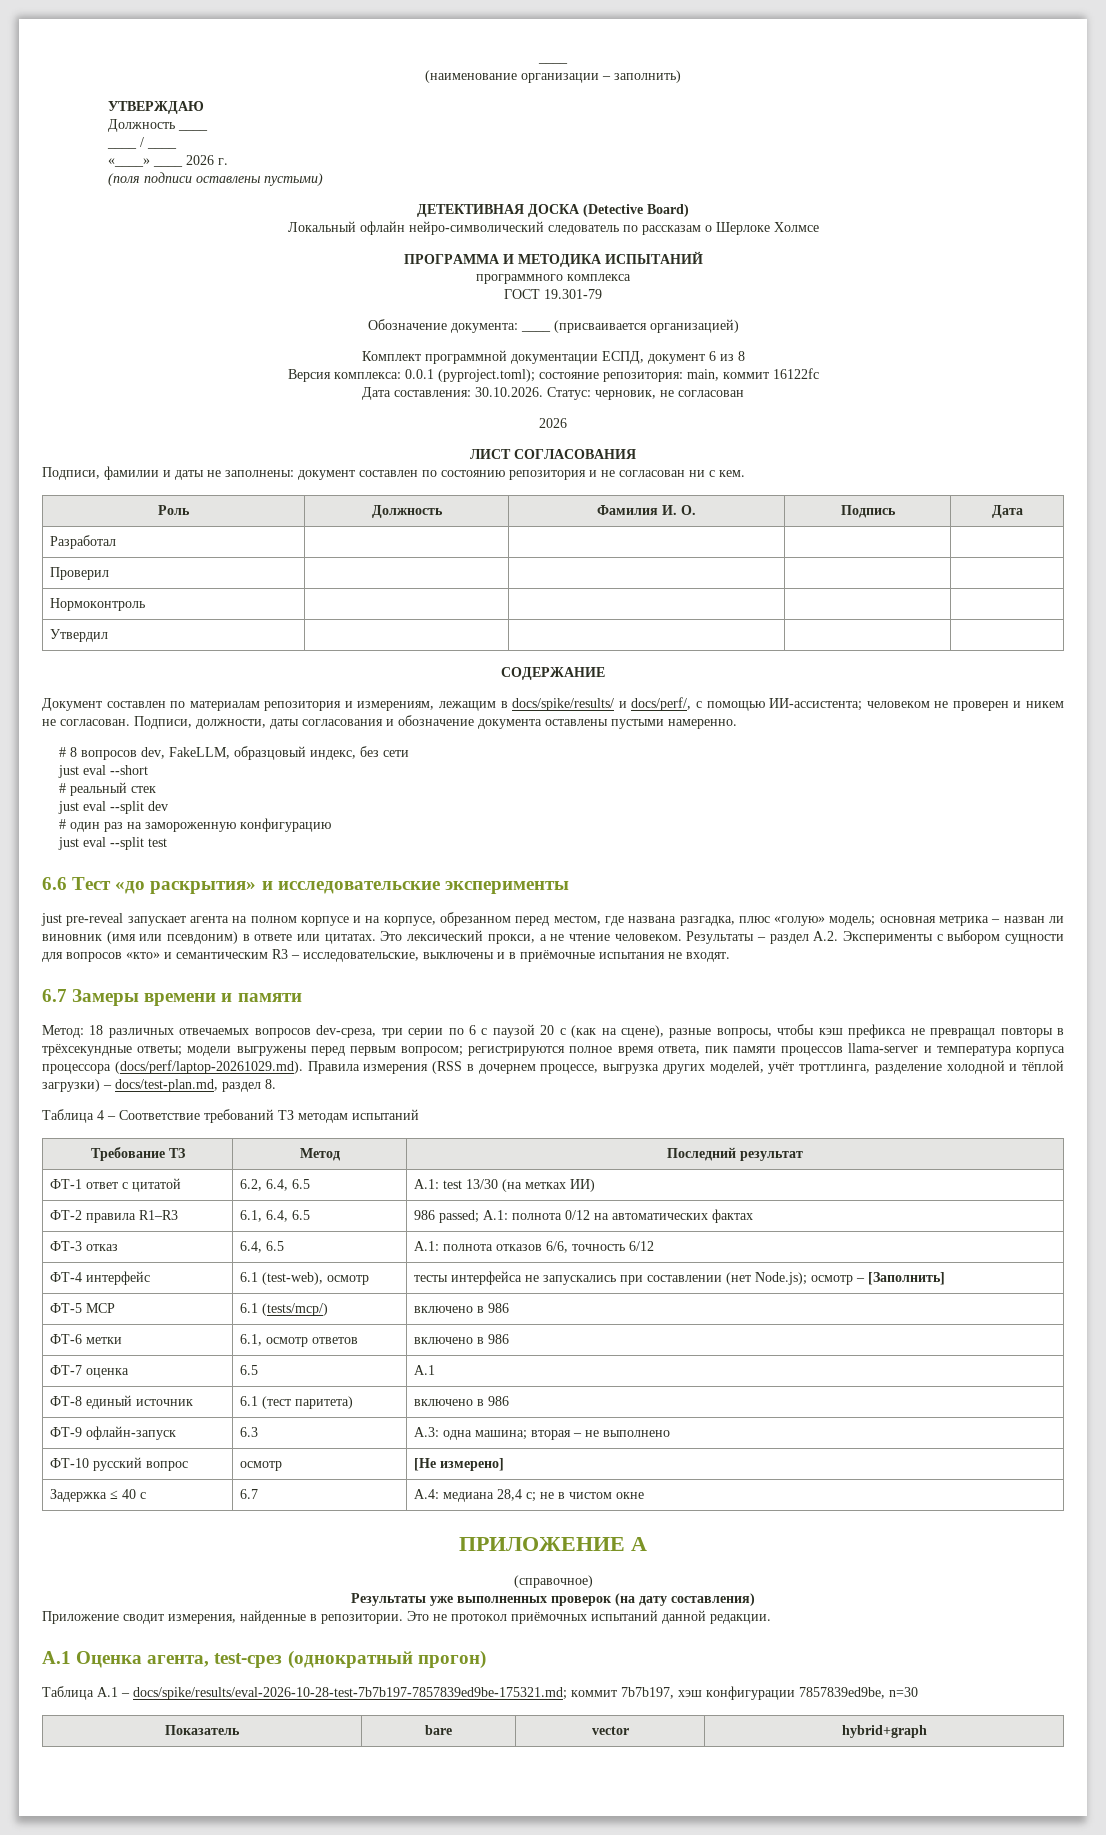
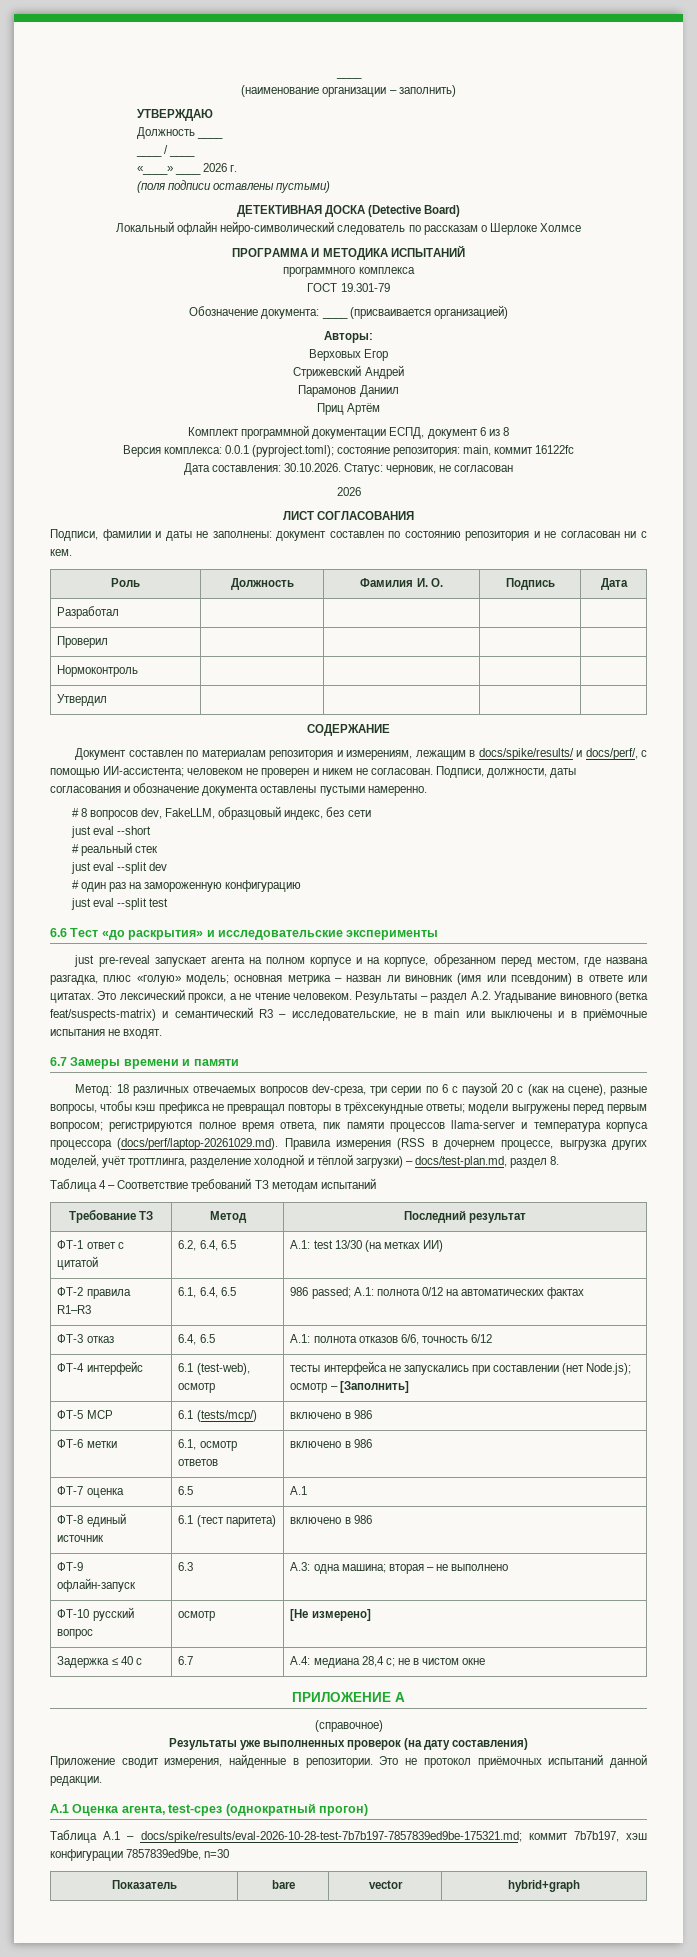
+ Авторы:
+ Верховых Егор
+ Стрижевский Андрей
+ Парамонов Даниил
+ Приц Артём
- Результаты – раздел А.2. Эксперименты с выбором сущности для вопросов «кто» и семантическим R3 – исследовательские, выключены и в приёмочные испытания не входят.
+ Результаты – раздел А.2. Угадывание виновного (ветка feat/suspects-matrix) и семантический R3 – исследовательские, не в main или выключены и в приёмочные испытания не входят.

